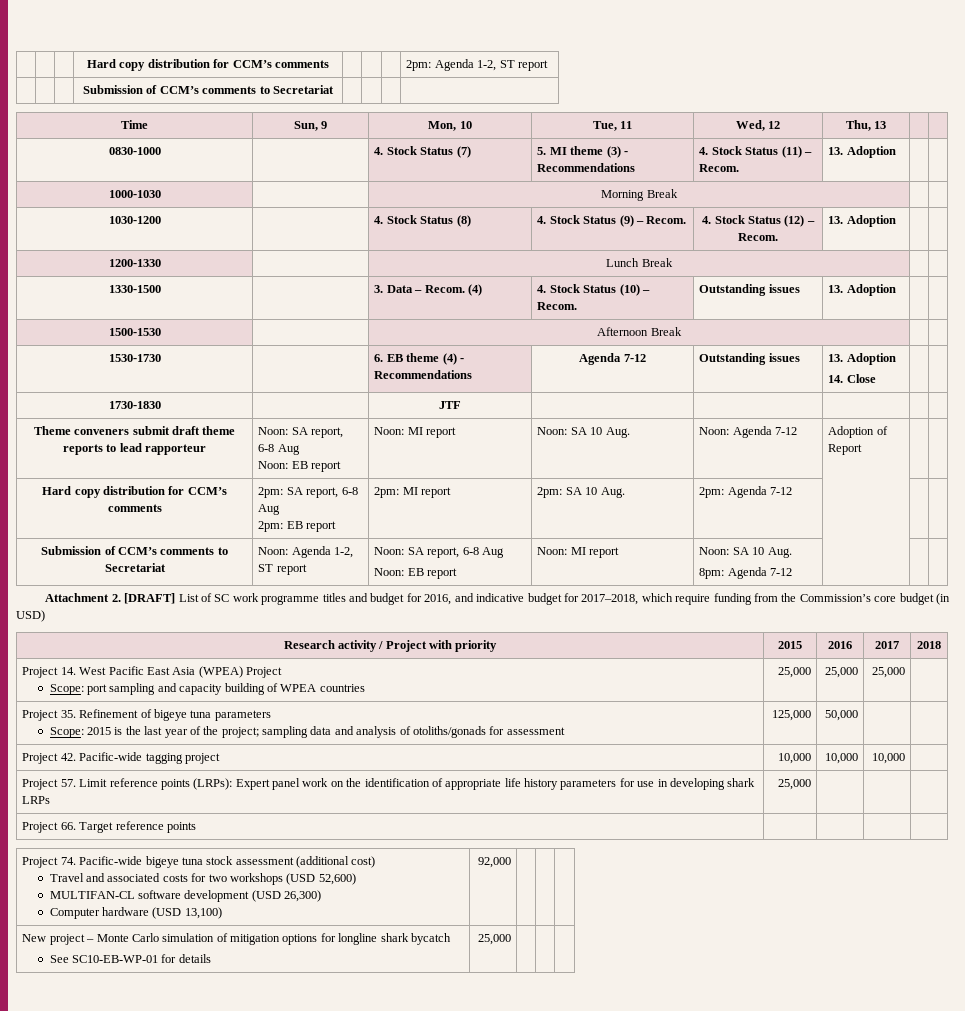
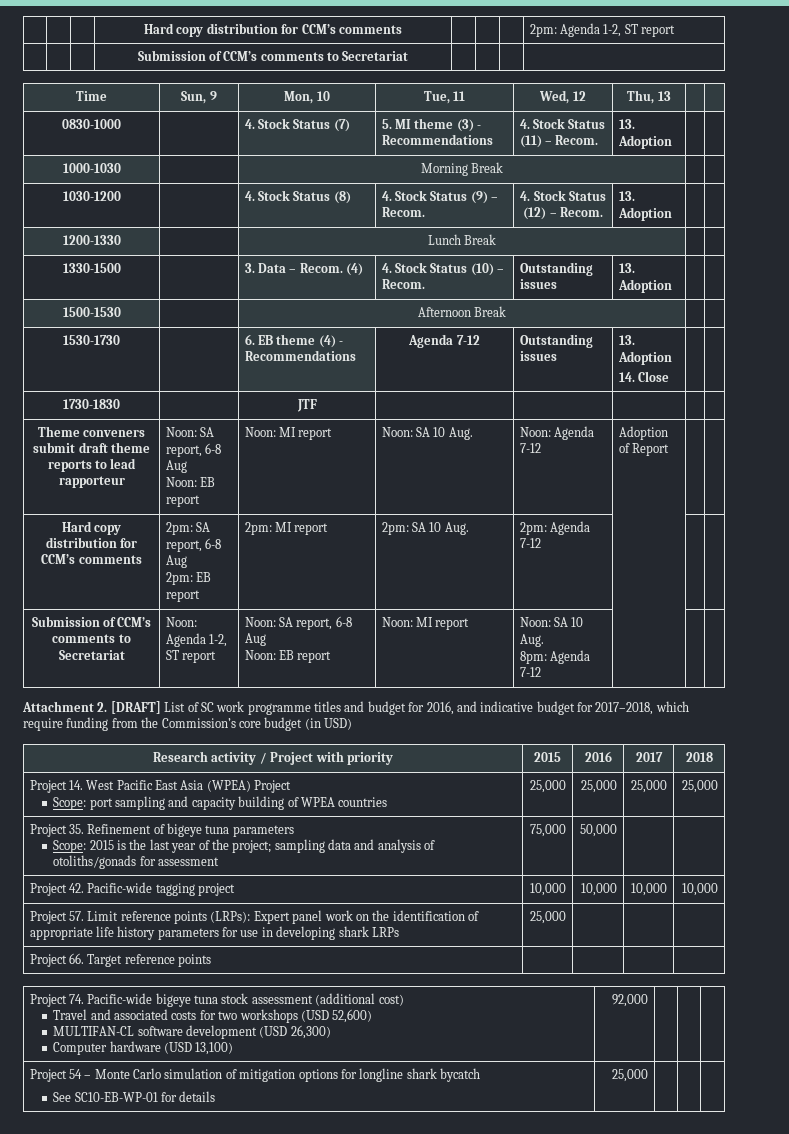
  Project 14. West Pacific East Asia (WPEA) Project
- Scope: port sampling and capacity building of WPEA countries | 25,000 | 25,000 | 25,000 |
+ Scope: port sampling and capacity building of WPEA countries | 25,000 | 25,000 | 25,000 | 25,000
  Project 35. Refinement of bigeye tuna parameters
- Scope: 2015 is the last year of the project; sampling data and analysis of otoliths/gonads for assessment | 125,000 | 50,000 | |
+ Scope: 2015 is the last year of the project; sampling data and analysis of otoliths/gonads for assessment | 75,000 | 50,000 | |
- Project 42. Pacific-wide tagging project | 10,000 | 10,000 | 10,000 |
+ Project 42. Pacific-wide tagging project | 10,000 | 10,000 | 10,000 | 10,000
- New project – Monte Carlo simulation of mitigation options for longline shark bycatch
+ Project 54 – Monte Carlo simulation of mitigation options for longline shark bycatch

